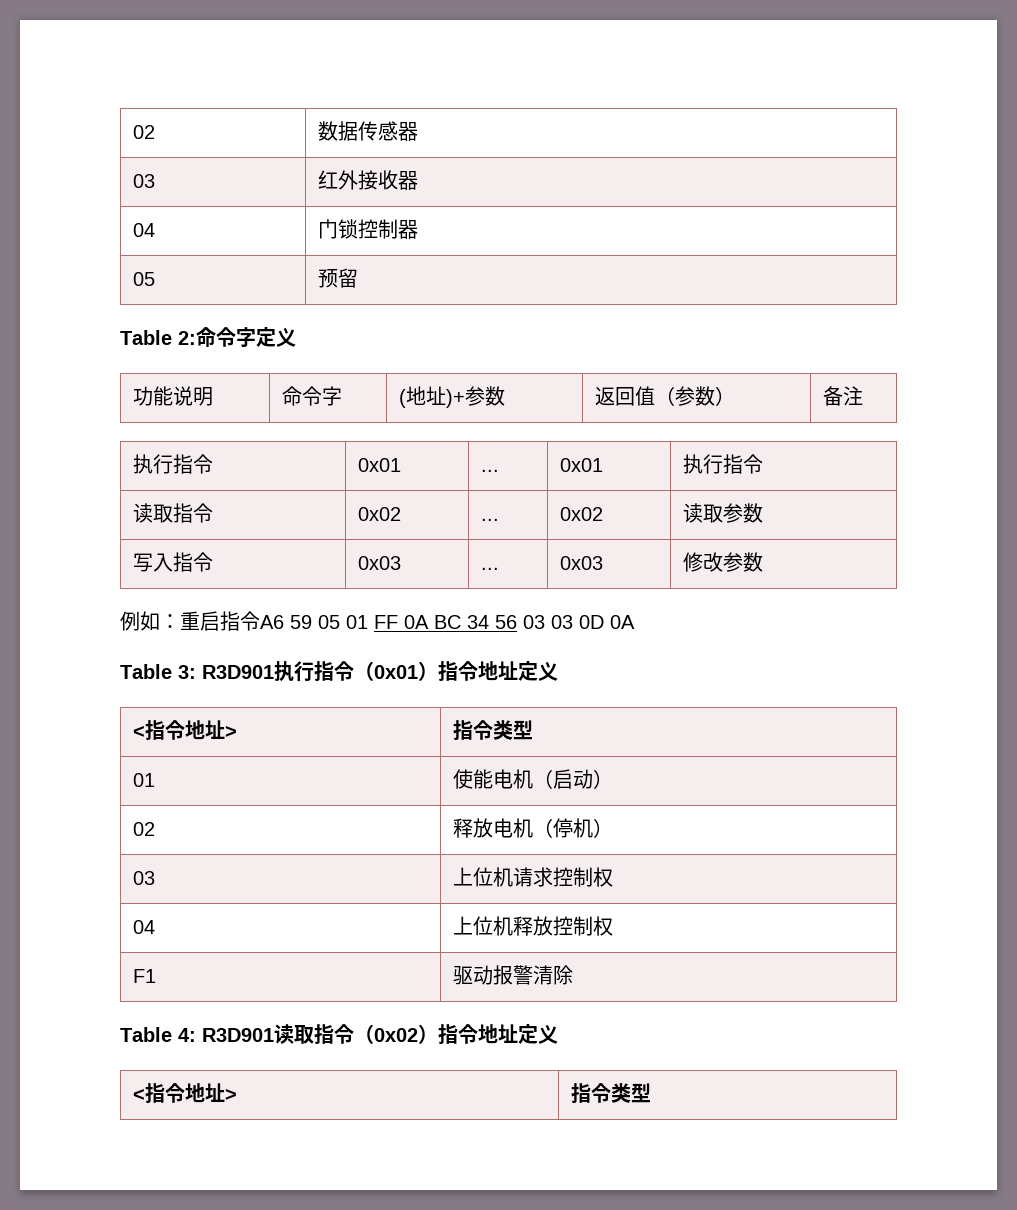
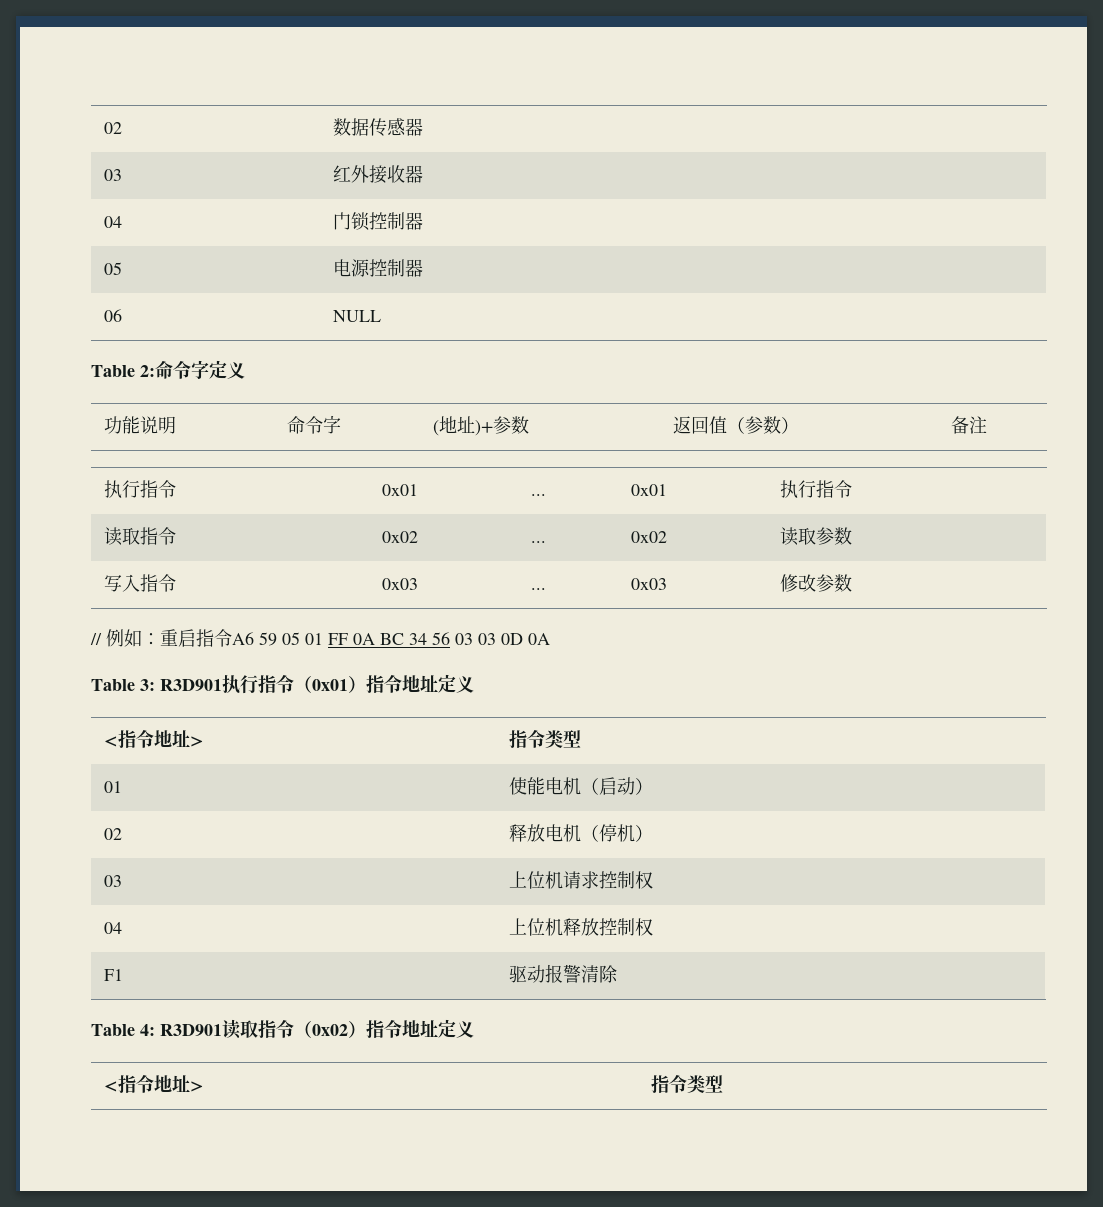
- 05 | 预留
+ 05 | 电源控制器
+ 06 | NULL
- 例如：重启指令A6 59 05 01 FF 0A BC 34 56 03 03 0D 0A
+ // 例如：重启指令A6 59 05 01 FF 0A BC 34 56 03 03 0D 0A

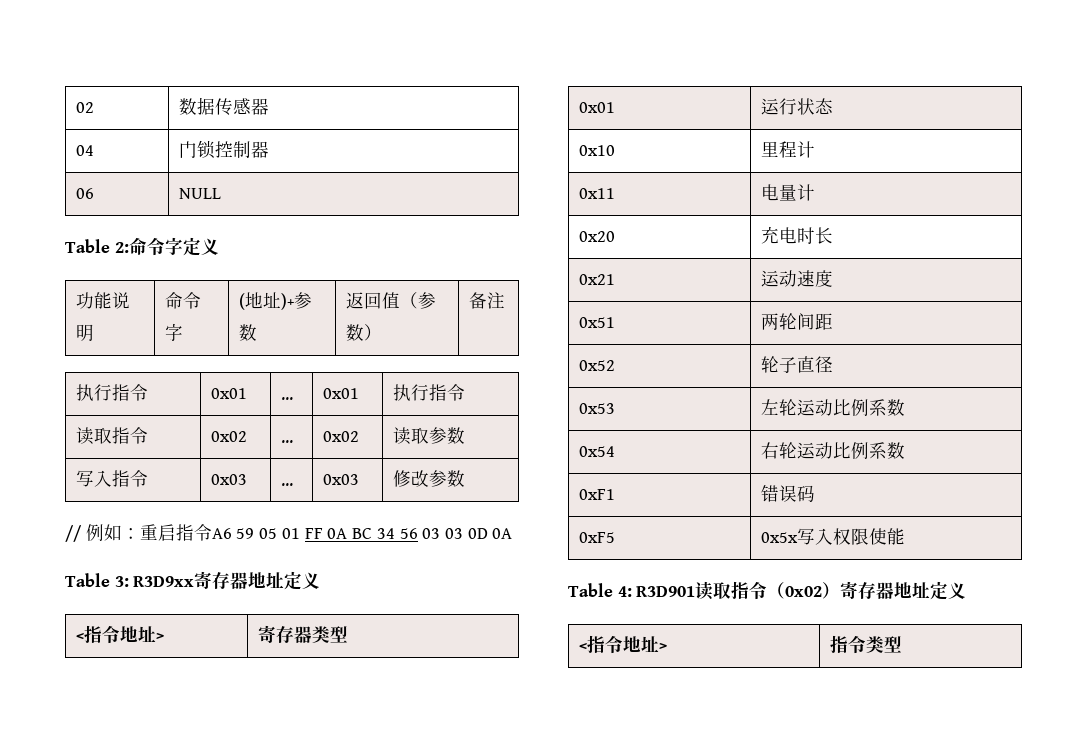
- 03 | 红外接收器
- 05 | 电源控制器
- Table 3: R3D901执行指令（0x01）指令地址定义
- <指令地址> | 指令类型
- 01 | 使能电机（启动）
- 02 | 释放电机（停机）
- 03 | 上位机请求控制权
- 04 | 上位机释放控制权
- F1 | 驱动报警清除
- Table 4: R3D901读取指令（0x02）指令地址定义
+ Table 3: R3D9xx寄存器地址定义
+ <指令地址> | 寄存器类型
+ 0x01 | 运行状态
+ 0x10 | 里程计
+ 0x11 | 电量计
+ 0x20 | 充电时长
+ 0x21 | 运动速度
+ 0x51 | 两轮间距
+ 0x52 | 轮子直径
+ 0x53 | 左轮运动比例系数
+ 0x54 | 右轮运动比例系数
+ 0xF1 | 错误码
+ 0xF5 | 0x5x写入权限使能
+ Table 4: R3D901读取指令（0x02）寄存器地址定义

